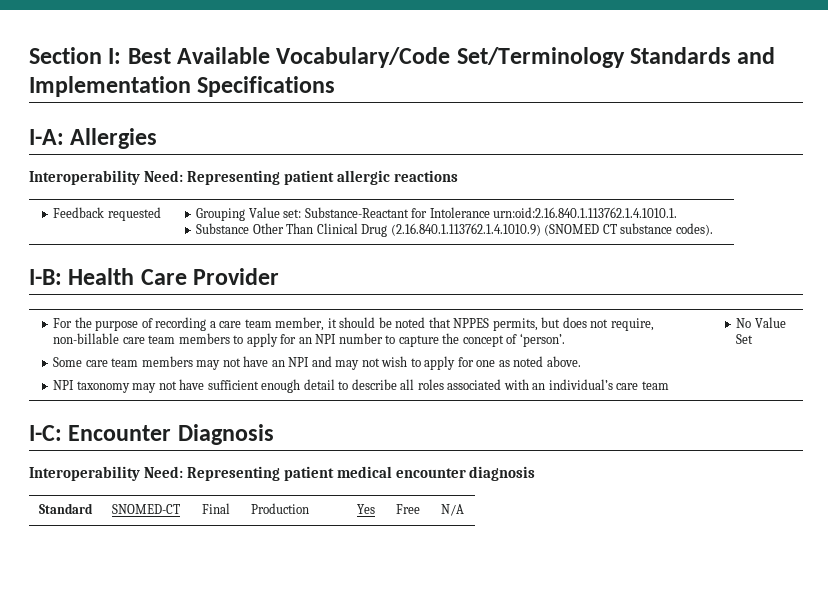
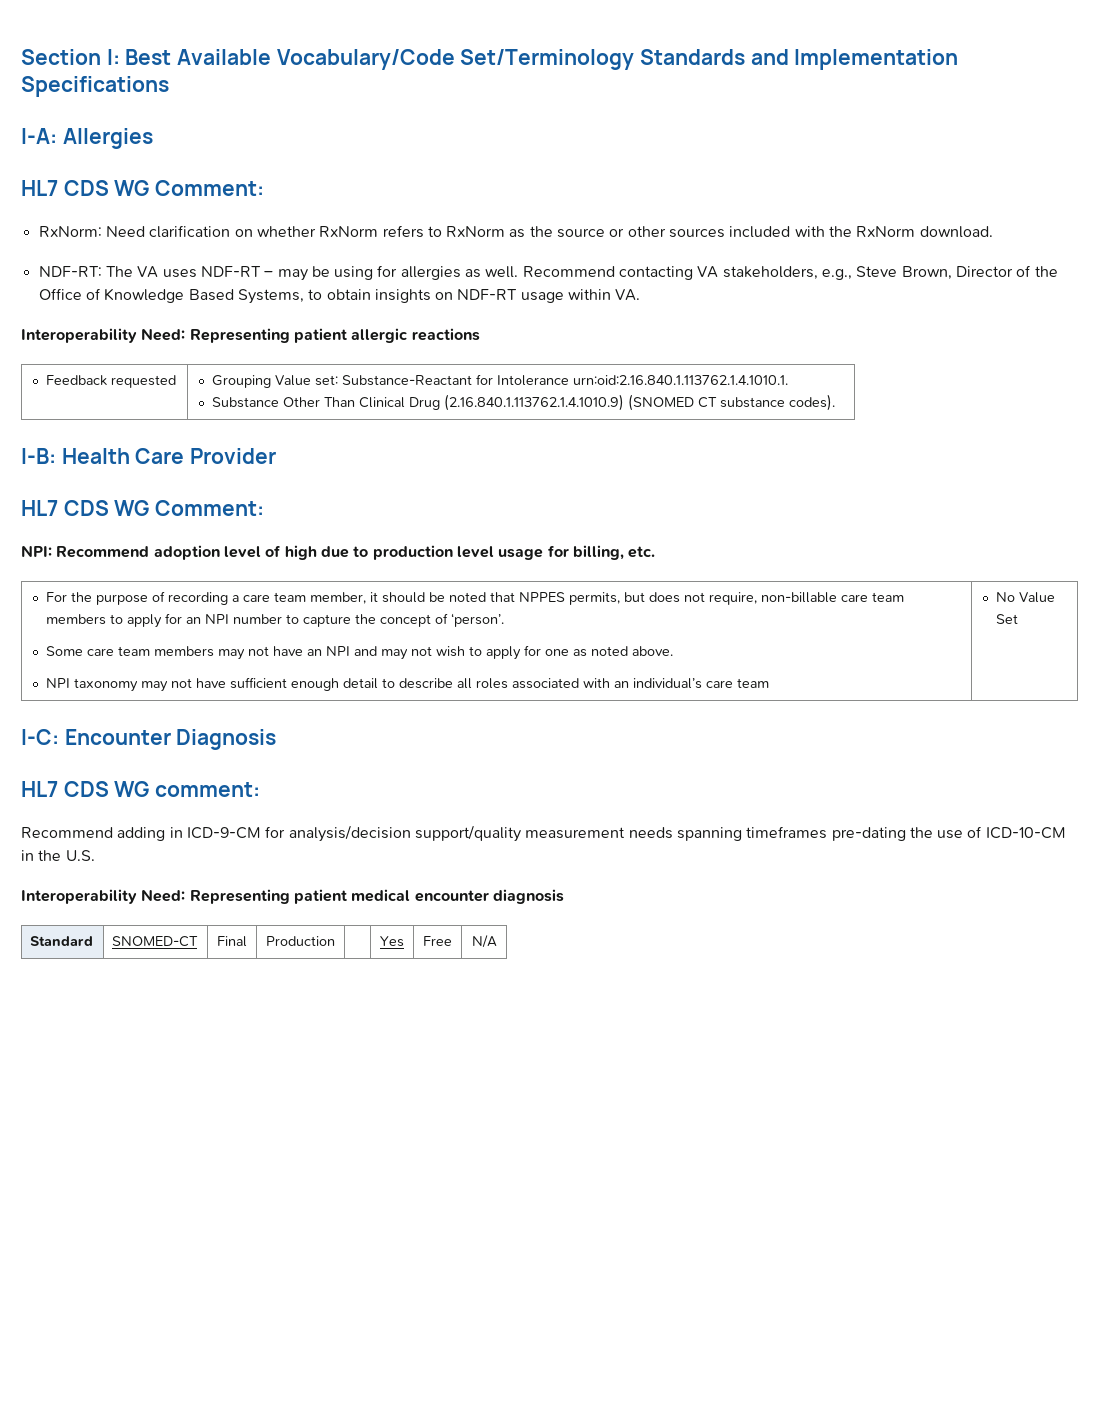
  I-A: Allergies
+ HL7 CDS WG Comment:
+ RxNorm: Need clarification on whether RxNorm refers to RxNorm as the source or other sources included with the RxNorm download.
+ NDF-RT: The VA uses NDF-RT – may be using for allergies as well. Recommend contacting VA stakeholders, e.g., Steve Brown, Director of the Office of Knowledge Based Systems, to obtain insights on NDF-RT usage within VA.
  I-B: Health Care Provider
+ HL7 CDS WG Comment:
+ NPI: Recommend adoption level of high due to production level usage for billing, etc.
+ HL7 CDS WG comment:
+ Recommend adding in ICD-9-CM for analysis/decision support/quality measurement needs spanning timeframes pre-dating the use of ICD-10-CM in the U.S.

